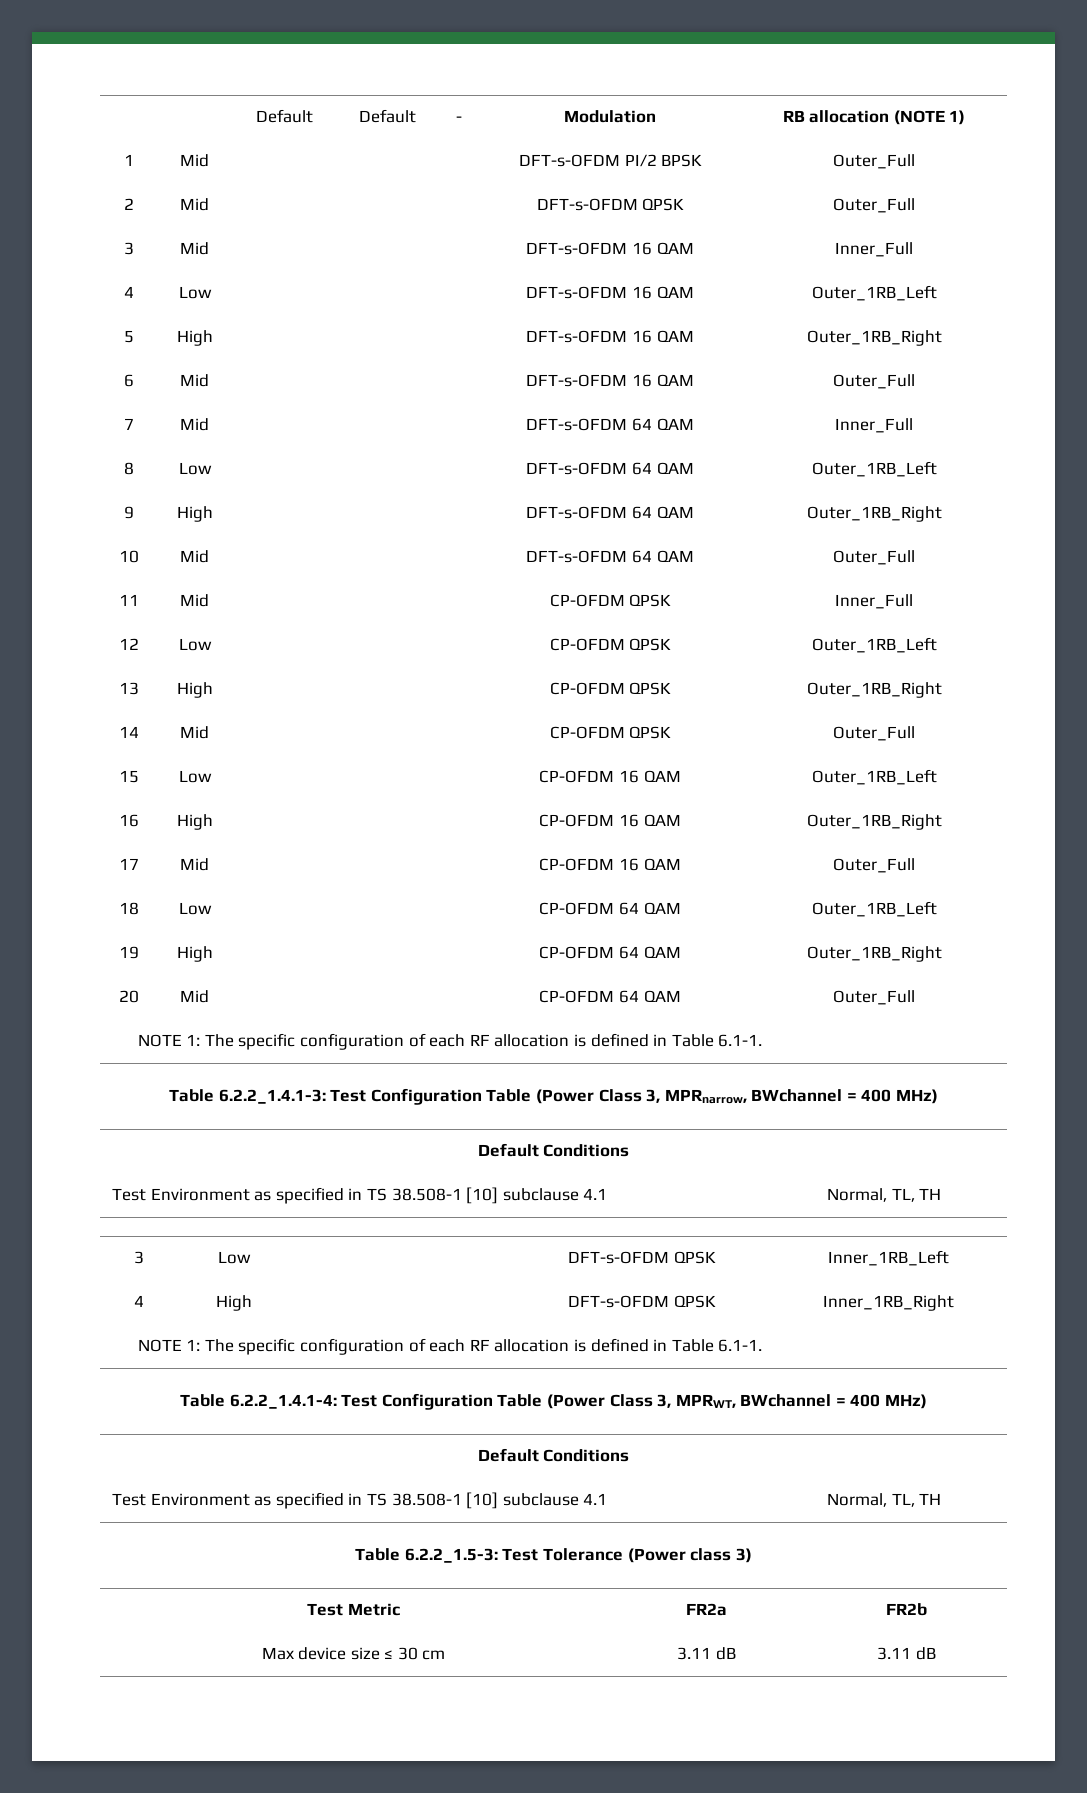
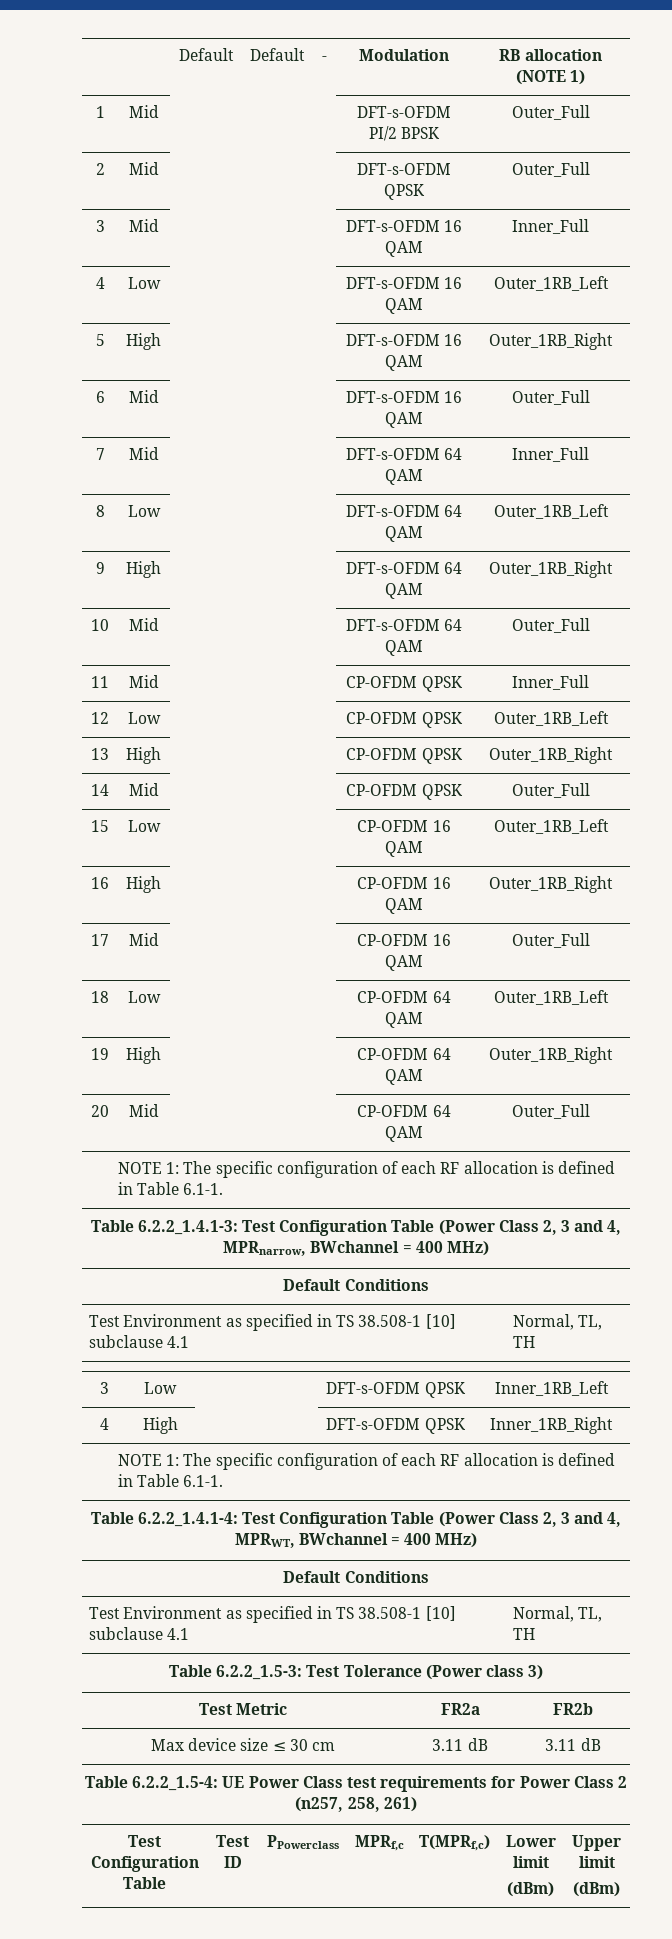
- Table 6.2.2_1.4.1-3: Test Configuration Table (Power Class 3, MPRnarrow, BWchannel = 400 MHz)
+ Table 6.2.2_1.4.1-3: Test Configuration Table (Power Class 2, 3 and 4, MPRnarrow, BWchannel = 400 MHz)
- Table 6.2.2_1.4.1-4: Test Configuration Table (Power Class 3, MPRWT, BWchannel = 400 MHz)
+ Table 6.2.2_1.4.1-4: Test Configuration Table (Power Class 2, 3 and 4, MPRWT, BWchannel = 400 MHz)
+ Table 6.2.2_1.5-4: UE Power Class test requirements for Power Class 2 (n257, 258, 261)
+ Test Configuration Table | Test ID | PPowerclass | MPRf,c | T(MPRf,c) | Lower limit
+ (dBm) | Upper limit
+ (dBm)

